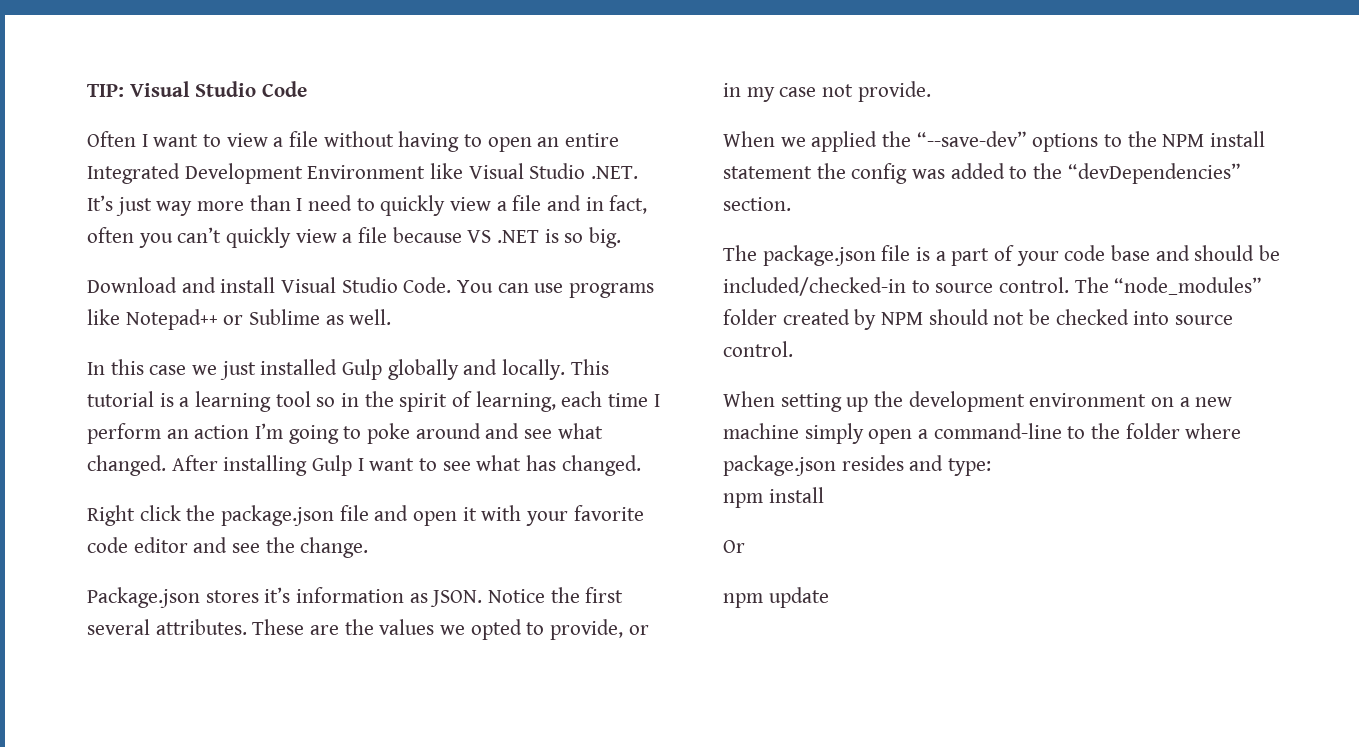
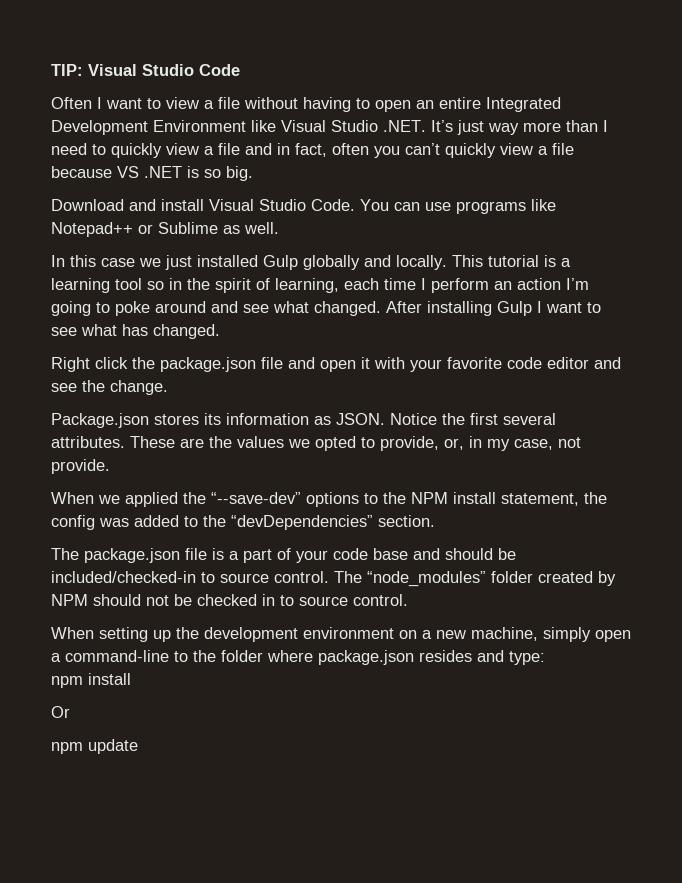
- Package.json stores it’s information as JSON.
+ Package.json stores its information as JSON.
- These are the values we opted to provide, or in my case not provide.
+ These are the values we opted to provide, or, in my case, not provide.
- When we applied the “--save-dev” options to the NPM install statement the config was added to the “devDependencies” section.
+ When we applied the “--save-dev” options to the NPM install statement, the config was added to the “devDependencies” section.
- The “node_modules” folder created by NPM should not be checked into source control.
+ The “node_modules” folder created by NPM should not be checked in to source control.
- When setting up the development environment on a new machine simply open a command-line to the folder where package.json resides and type:
+ When setting up the development environment on a new machine, simply open a command-line to the folder where package.json resides and type:

